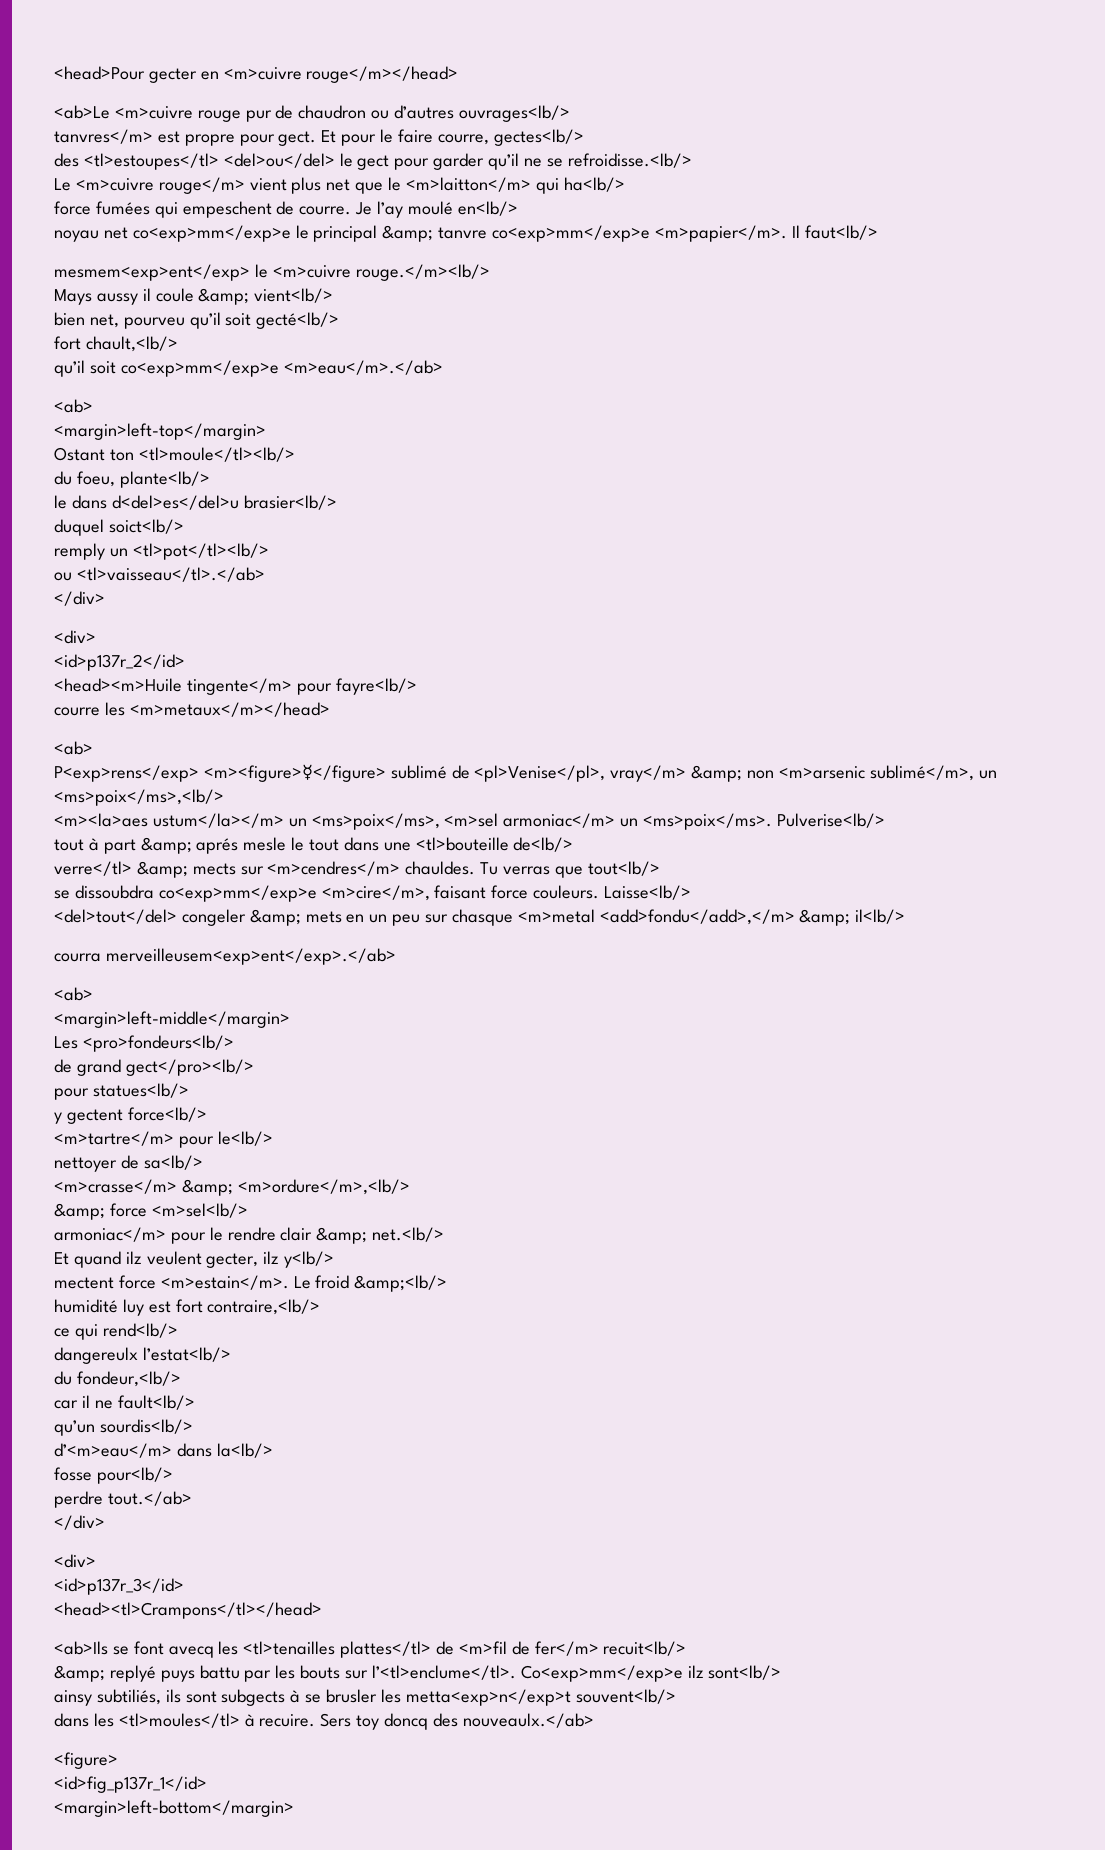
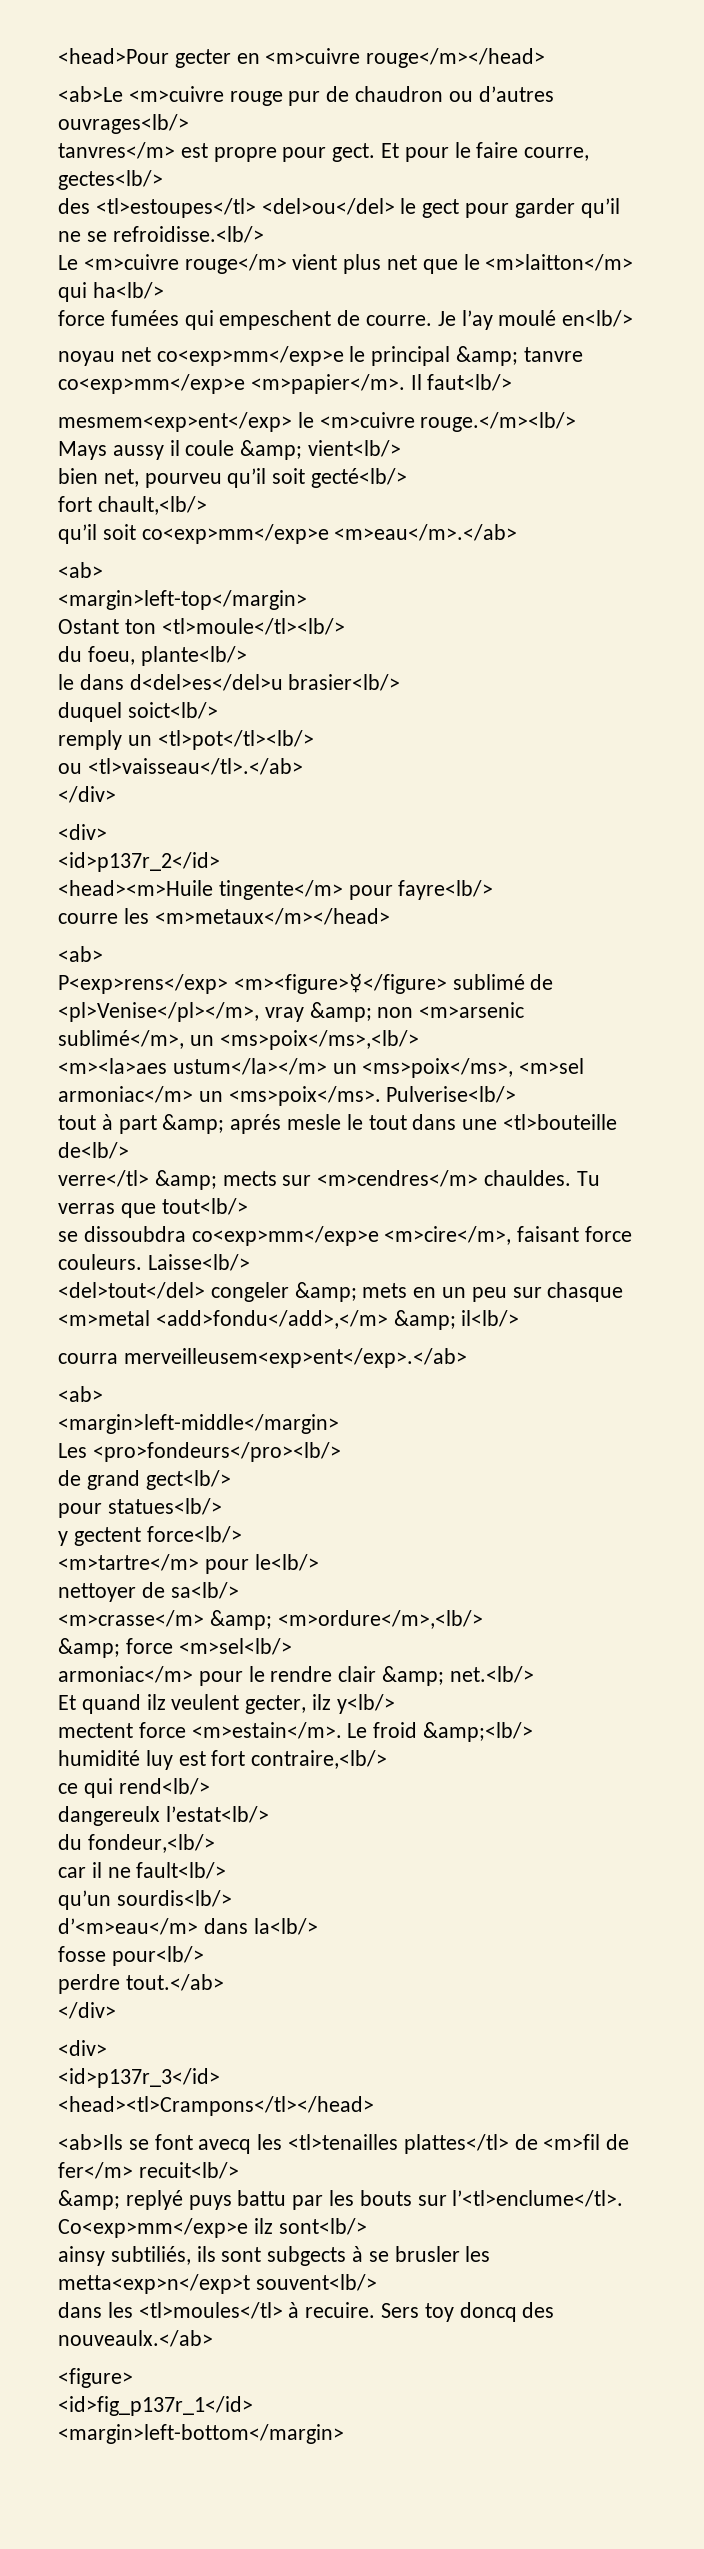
- P<exp>rens</exp> <m><figure>☿</figure> sublimé de <pl>Venise</pl>, vray</m> &amp; non <m>arsenic sublimé</m>, un <ms>poix</ms>,<lb/>
+ P<exp>rens</exp> <m><figure>☿</figure> sublimé de <pl>Venise</pl></m>, vray &amp; non <m>arsenic sublimé</m>, un <ms>poix</ms>,<lb/>
- Les <pro>fondeurs<lb/>
+ Les <pro>fondeurs</pro><lb/>
- de grand gect</pro><lb/>
+ de grand gect<lb/>

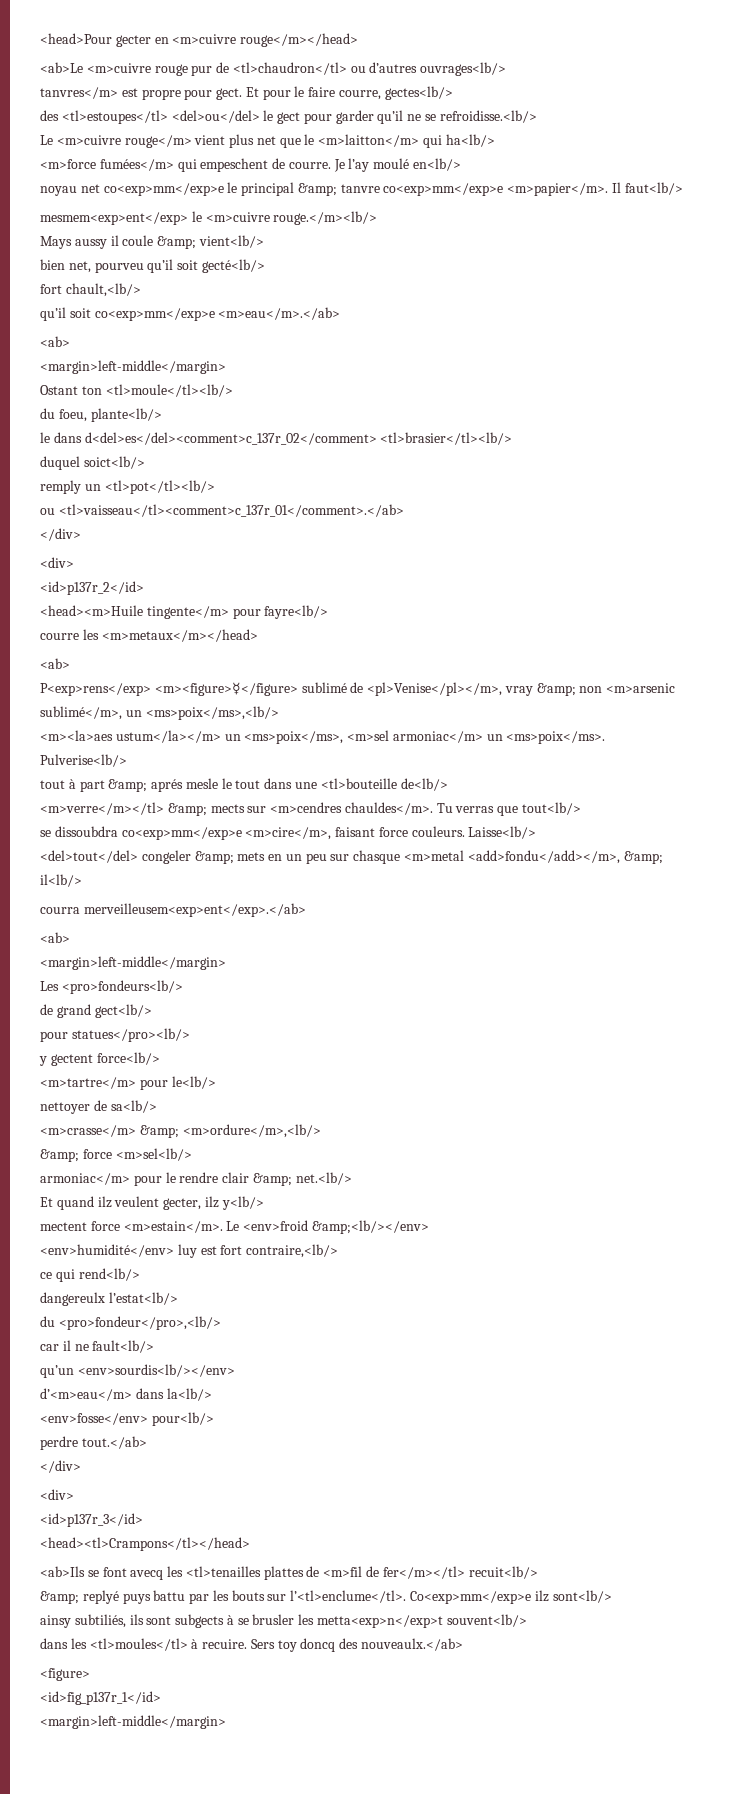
- <ab>Le <m>cuivre rouge pur de chaudron ou d’autres ouvrages<lb/>
+ <ab>Le <m>cuivre rouge pur de <tl>chaudron</tl> ou d’autres ouvrages<lb/>
- force fumées qui empeschent de courre.
+ <m>force fumées</m> qui empeschent de courre.
  qu’il soit co<exp>mm</exp>e <m>eau</m>.</ab>
  <ab>
- <margin>left-top</margin>
+ <margin>left-middle</margin>
- le dans d<del>es</del>u brasier<lb/>
+ le dans d<del>es</del><comment>c_137r_02</comment> <tl>brasier</tl><lb/>
- ou <tl>vaisseau</tl>.</ab>
+ ou <tl>vaisseau</tl><comment>c_137r_01</comment>.</ab>
- verre</tl> &amp; mects sur <m>cendres</m> chauldes.
+ <m>verre</m></tl> &amp; mects sur <m>cendres chauldes</m>.
- <del>tout</del> congeler &amp; mets en un peu sur chasque <m>metal <add>fondu</add>,</m> &amp; il<lb/>
+ <del>tout</del> congeler &amp; mets en un peu sur chasque <m>metal <add>fondu</add></m>, &amp; il<lb/>
- Les <pro>fondeurs</pro><lb/>
+ Les <pro>fondeurs<lb/>
- pour statues<lb/>
+ pour statues</pro><lb/>
- Le froid &amp;<lb/>
- humidité luy est fort contraire,<lb/>
+ Le <env>froid &amp;<lb/></env>
+ <env>humidité</env> luy est fort contraire,<lb/>
- du fondeur,<lb/>
+ du <pro>fondeur</pro>,<lb/>
- qu’un sourdis<lb/>
+ qu’un <env>sourdis<lb/></env>
- fosse pour<lb/>
+ <env>fosse</env> pour<lb/>
- <ab>Ils se font avecq les <tl>tenailles plattes</tl> de <m>fil de fer</m> recuit<lb/>
+ <ab>Ils se font avecq les <tl>tenailles plattes de <m>fil de fer</m></tl> recuit<lb/>
  <id>fig_p137r_1</id>
- <margin>left-bottom</margin>
+ <margin>left-middle</margin>

